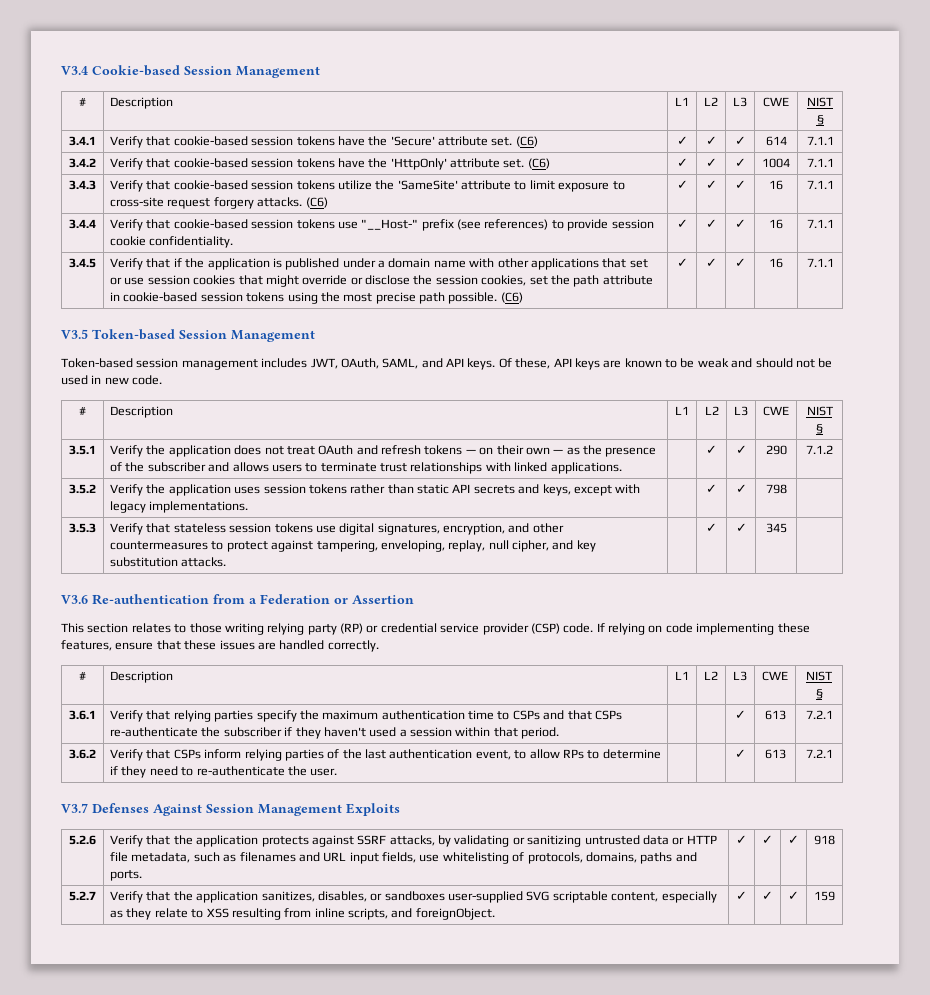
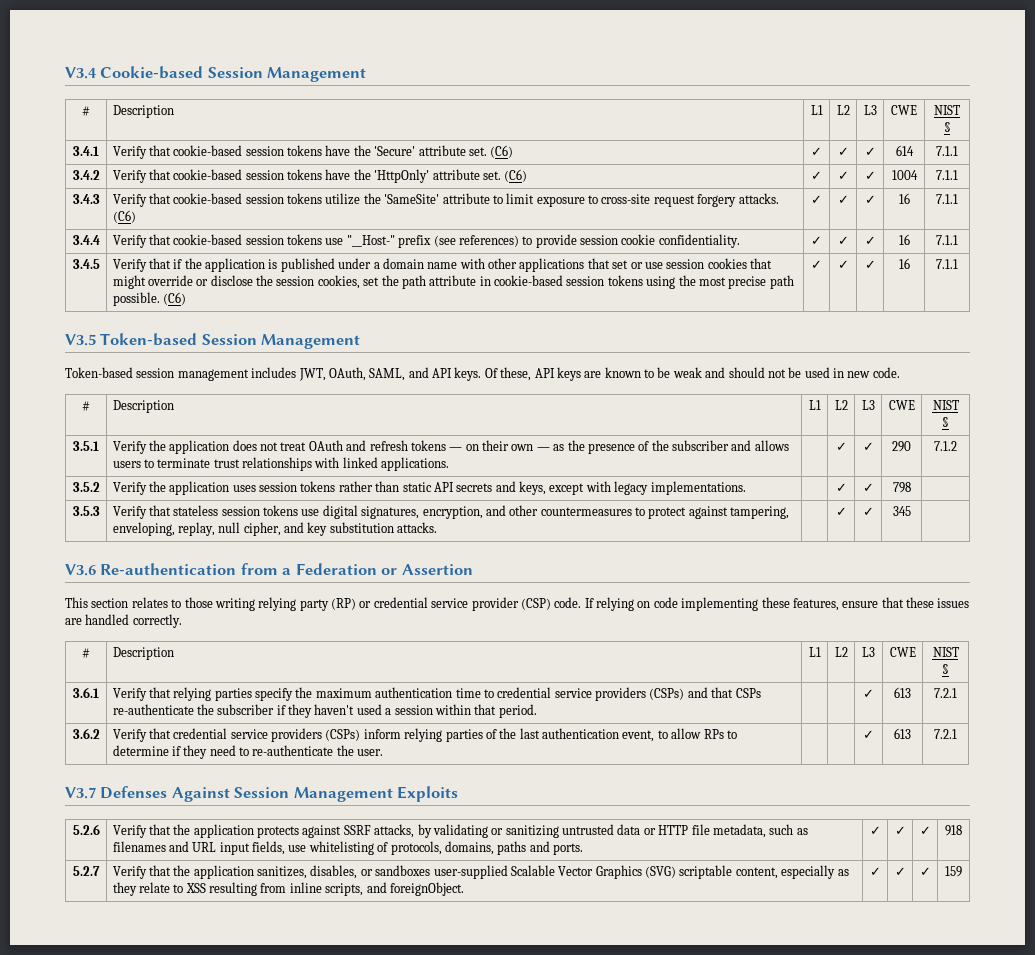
- 3.6.1 | Verify that relying parties specify the maximum authentication time to CSPs and that CSPs re-authenticate the subscriber if they haven't used a session within that period. | | | ✓ | 613 | 7.2.1
+ 3.6.1 | Verify that relying parties specify the maximum authentication time to credential service providers (CSPs) and that CSPs re-authenticate the subscriber if they haven't used a session within that period. | | | ✓ | 613 | 7.2.1
- 3.6.2 | Verify that CSPs inform relying parties of the last authentication event, to allow RPs to determine if they need to re-authenticate the user. | | | ✓ | 613 | 7.2.1
+ 3.6.2 | Verify that credential service providers (CSPs) inform relying parties of the last authentication event, to allow RPs to determine if they need to re-authenticate the user. | | | ✓ | 613 | 7.2.1
- 5.2.7 | Verify that the application sanitizes, disables, or sandboxes user-supplied SVG scriptable content, especially as they relate to XSS resulting from inline scripts, and foreignObject. | ✓ | ✓ | ✓ | 159
+ 5.2.7 | Verify that the application sanitizes, disables, or sandboxes user-supplied Scalable Vector Graphics (SVG) scriptable content, especially as they relate to XSS resulting from inline scripts, and foreignObject. | ✓ | ✓ | ✓ | 159

